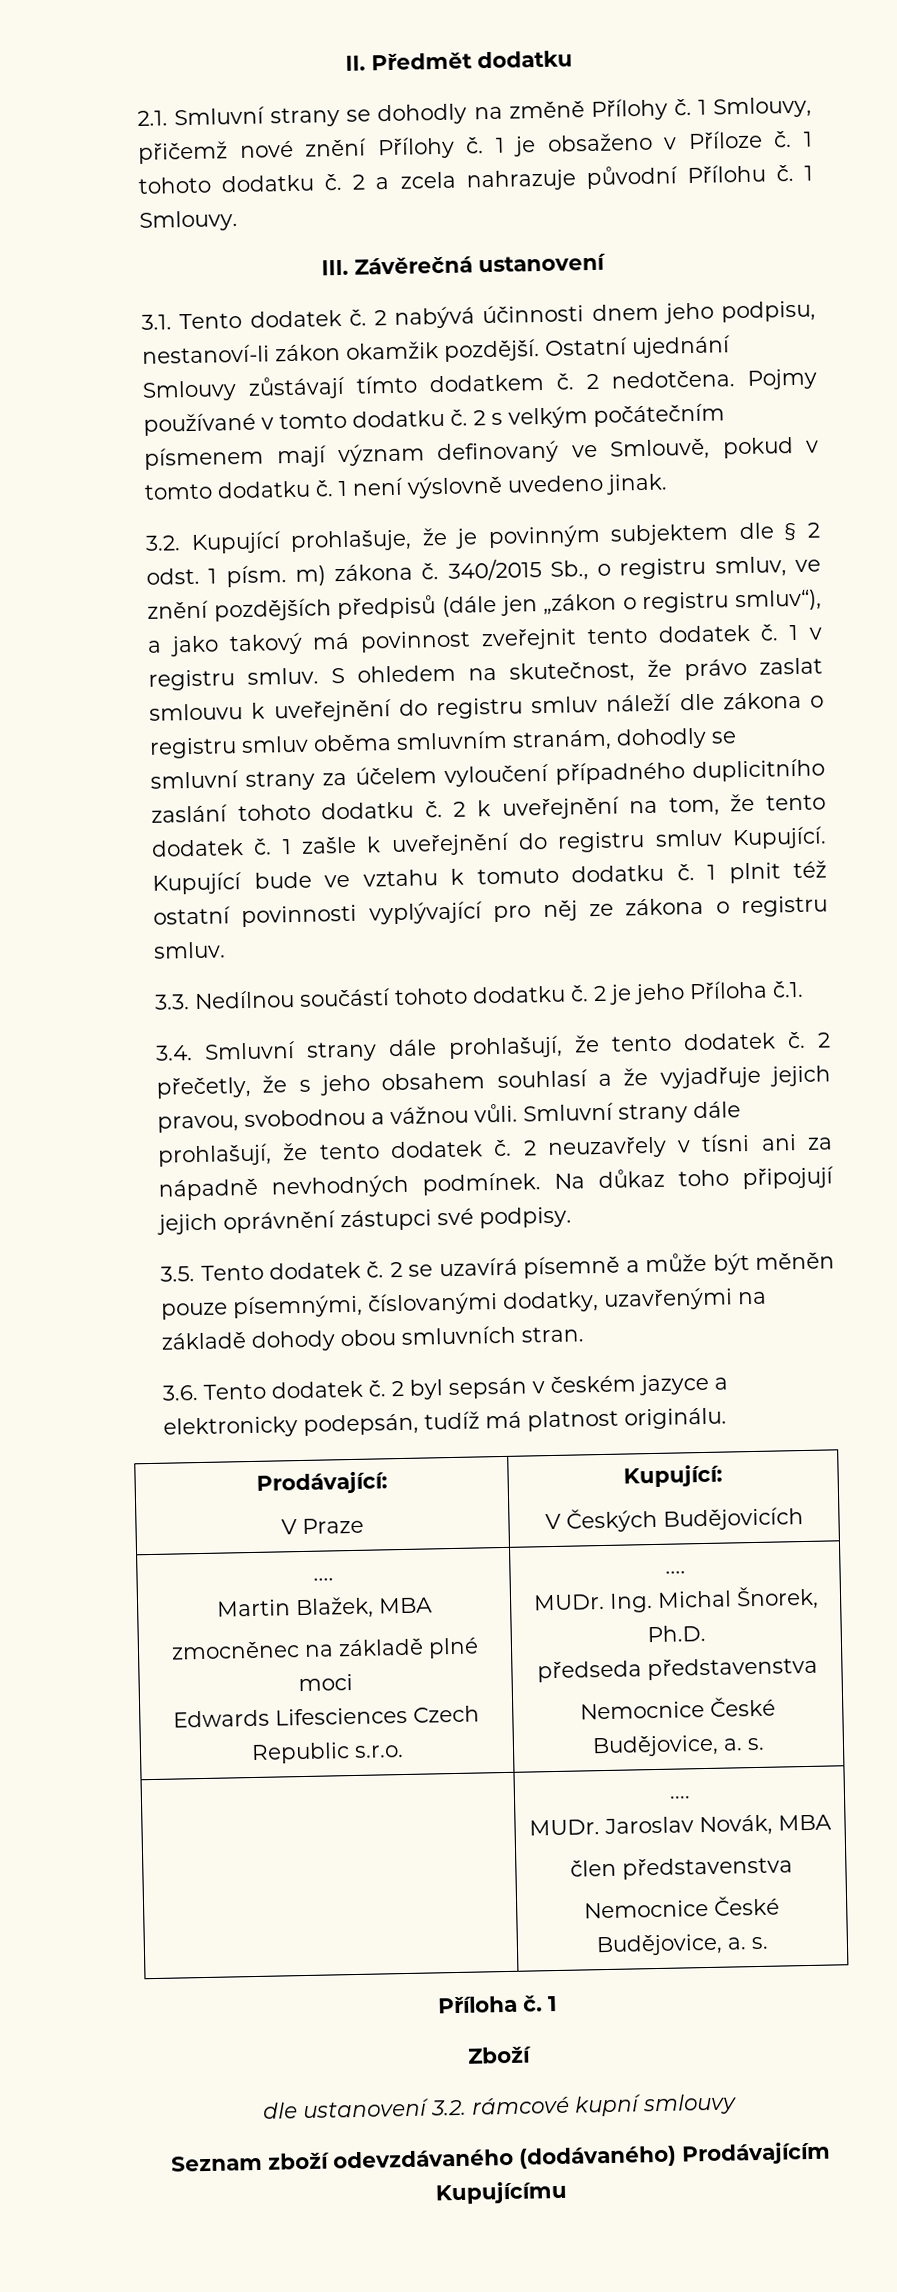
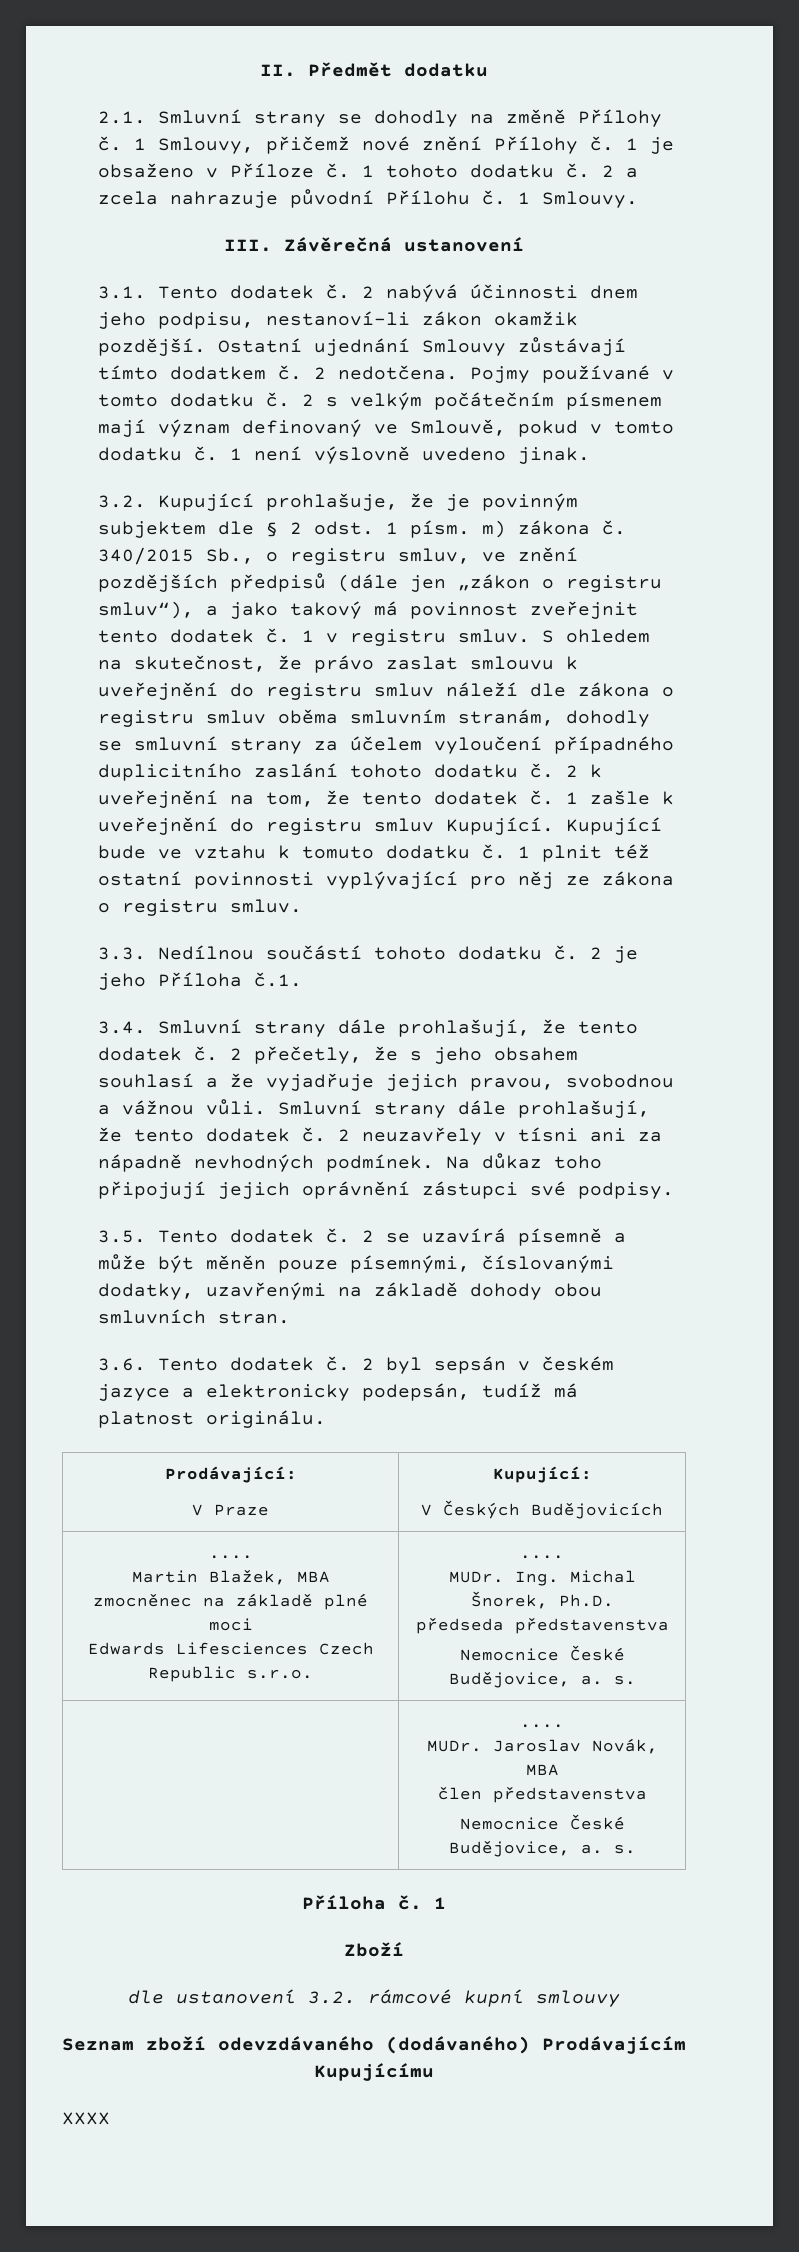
+ XXXX

